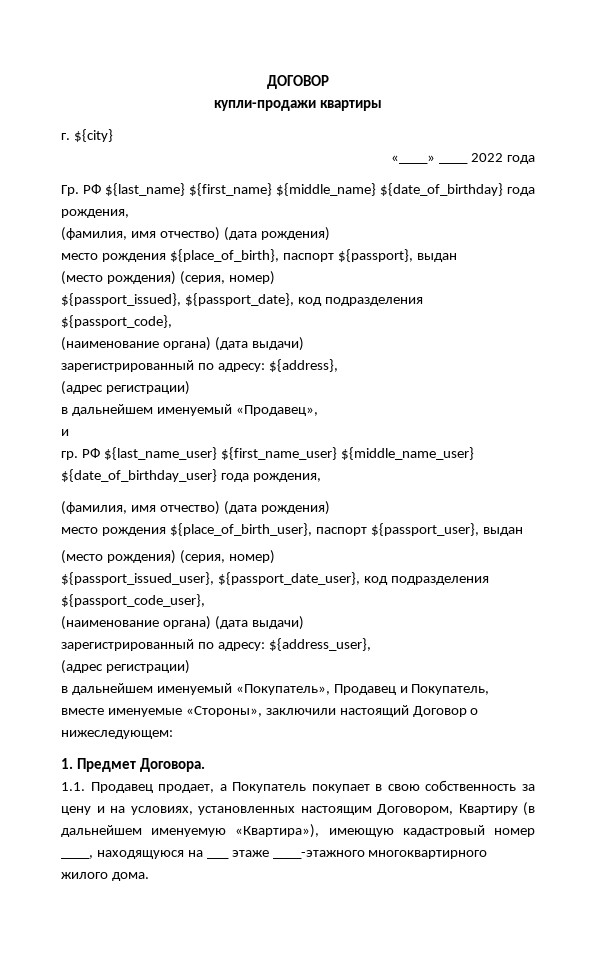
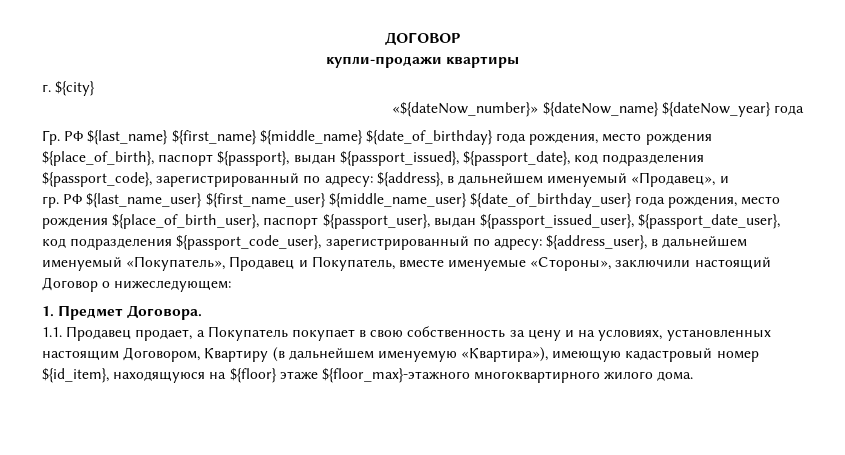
- «____» ____ 2022 года
+ «${dateNow_number}» ${dateNow_name} ${dateNow_year} года
- Гр. РФ ${last_name} ${first_name} ${middle_name} ${date_of_birthday} года рождения,
- (фамилия, имя отчество) (дата рождения)
- место рождения ${place_of_birth}, паспорт ${passport}, выдан
- (место рождения) (серия, номер)
- ${passport_issued}, ${passport_date}, код подразделения ${passport_code},
- (наименование органа) (дата выдачи)
- зарегистрированный по адресу: ${address},
- (адрес регистрации)
- в дальнейшем именуемый «Продавец»,
- и
+ Гр. РФ ${last_name} ${first_name} ${middle_name} ${date_of_birthday} года рождения, место рождения ${place_of_birth}, паспорт ${passport}, выдан ${passport_issued}, ${passport_date}, код подразделения ${passport_code}, зарегистрированный по адресу: ${address}, в дальнейшем именуемый «Продавец», и
- РФ ${last_name_user} ${first_name_user} ${middle_name_user} ${date_of_birthday_user} года рождения,
- (фамилия, имя отчество) (дата рождения)
- место рождения ${place_of_birth_user}, паспорт ${passport_user}, выдан
- (место рождения) (серия, номер)
- ${passport_issued_user}, ${passport_date_user}, код подразделения ${passport_code_user},
- (наименование органа) (дата выдачи)
- зарегистрированный по адресу: ${address_user},
- (адрес регистрации)
- в дальнейшем именуемый «Покупатель», Продавец и Покупатель, вместе именуемые «Стороны», заключили настоящий Договор о нижеследующем:
+ РФ ${last_name_user} ${first_name_user} ${middle_name_user} ${date_of_birthday_user} года рождения, место рождения ${place_of_birth_user}, паспорт ${passport_user}, выдан ${passport_issued_user}, ${passport_date_user}, код подразделения ${passport_code_user}, зарегистрированный по адресу: ${address_user}, в дальнейшем именуемый «Покупатель», Продавец и Покупатель, вместе именуемые «Стороны», заключили настоящий Договор о нижеследующем:
- 1.1. Продавец продает, а Покупатель покупает в свою собственность за цену и на условиях, установленных настоящим Договором, Квартиру (в дальнейшем именуемую «Квартира»), имеющую кадастровый номер ____, находящуюся на ___ этаже ____-этажного многоквартирного жилого дома.
+ 1.1. Продавец продает, а Покупатель покупает в свою собственность за цену и на условиях, установленных настоящим Договором, Квартиру (в дальнейшем именуемую «Квартира»), имеющую кадастровый номер ${id_item}, находящуюся на ${floor} этаже ${floor_max}-этажного многоквартирного жилого дома.

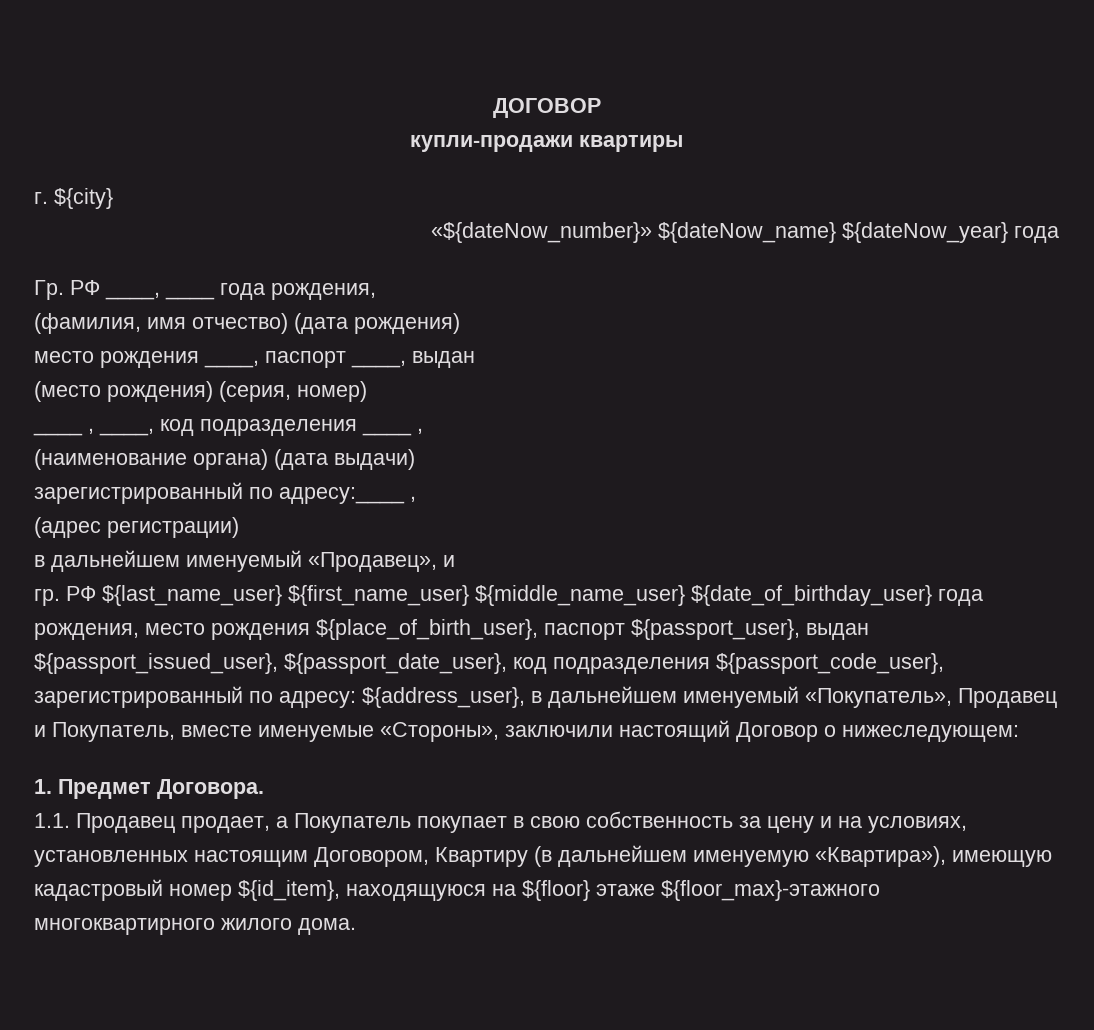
- Гр. РФ ${last_name} ${first_name} ${middle_name} ${date_of_birthday} года рождения, место рождения ${place_of_birth}, паспорт ${passport}, выдан ${passport_issued}, ${passport_date}, код подразделения ${passport_code}, зарегистрированный по адресу: ${address}, в дальнейшем именуемый «Продавец», и
+ Гр. РФ ____, ____ года рождения,
+ (фамилия, имя отчество) (дата рождения)
+ место рождения ____, паспорт ____, выдан
+ (место рождения) (серия, номер)
+ ____ , ____, код подразделения ____ ,
+ (наименование органа) (дата выдачи)
+ зарегистрированный по адресу:____ ,
+ (адрес регистрации)
+ в дальнейшем именуемый «Продавец», и

